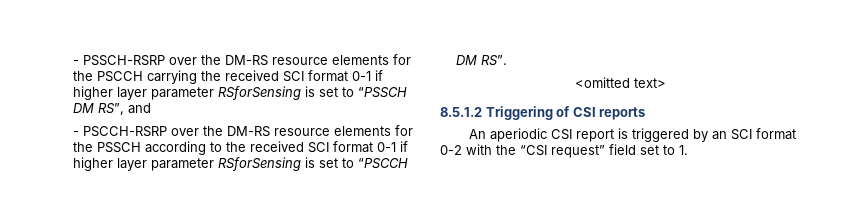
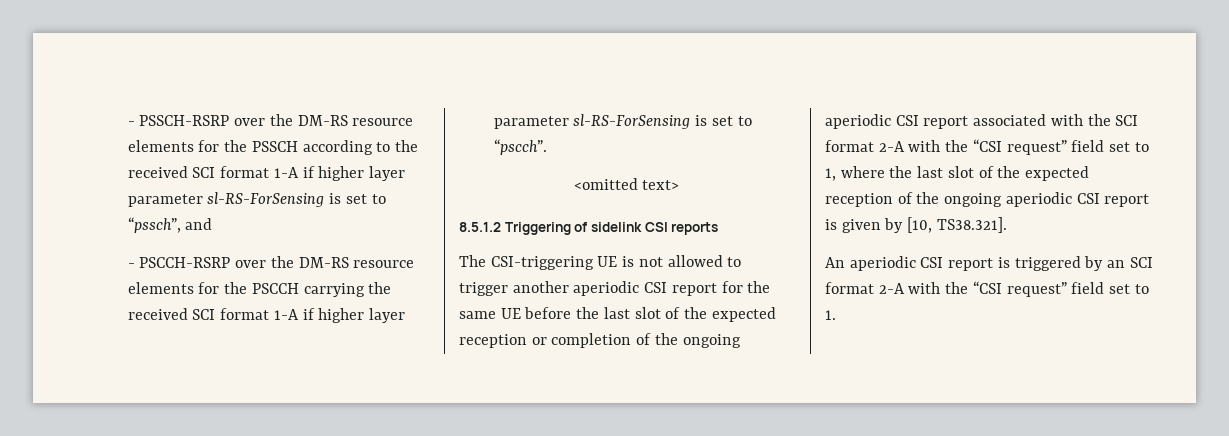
- - PSSCH-RSRP over the DM-RS resource elements for the PSCCH carrying the received SCI format 0-1 if higher layer parameter RSforSensing is set to “PSSCH DM RS”, and
- - PSCCH-RSRP over the DM-RS resource elements for the PSSCH according to the received SCI format 0-1 if higher layer parameter RSforSensing is set to “PSCCH DM RS”.
+ - PSSCH-RSRP over the DM-RS resource elements for the PSSCH according to the received SCI format 1-A if higher layer parameter sl-RS-ForSensing is set to “pssch”, and
+ - PSCCH-RSRP over the DM-RS resource elements for the PSCCH carrying the received SCI format 1-A if higher layer parameter sl-RS-ForSensing is set to “pscch”.
- 8.5.1.2 Triggering of CSI reports
+ 8.5.1.2 Triggering of sidelink CSI reports
+ The CSI-triggering UE is not allowed to trigger another aperiodic CSI report for the same UE before the last slot of the expected reception or completion of the ongoing aperiodic CSI report associated with the SCI format 2-A with the “CSI request” field set to 1, where the last slot of the expected reception of the ongoing aperiodic CSI report is given by [10, TS38.321].
- An aperiodic CSI report is triggered by an SCI format 0-2 with the “CSI request” field set to 1.
+ An aperiodic CSI report is triggered by an SCI format 2-A with the “CSI request” field set to 1.

